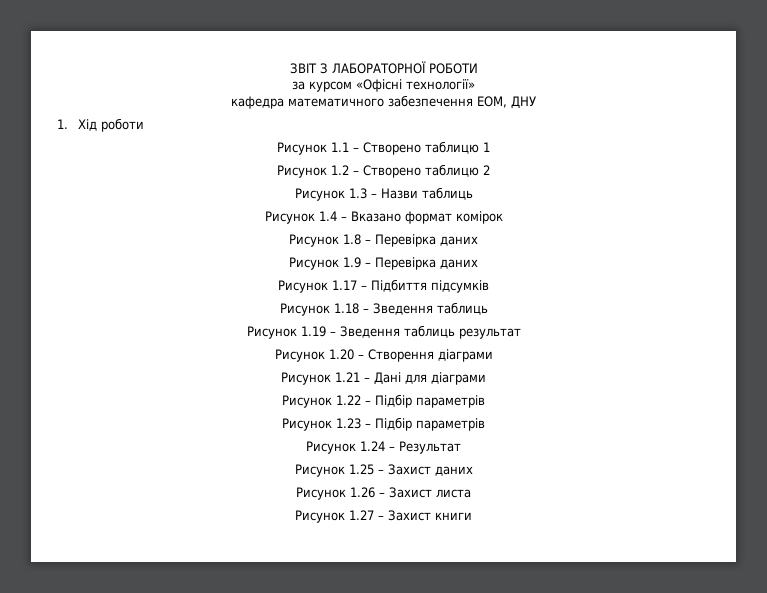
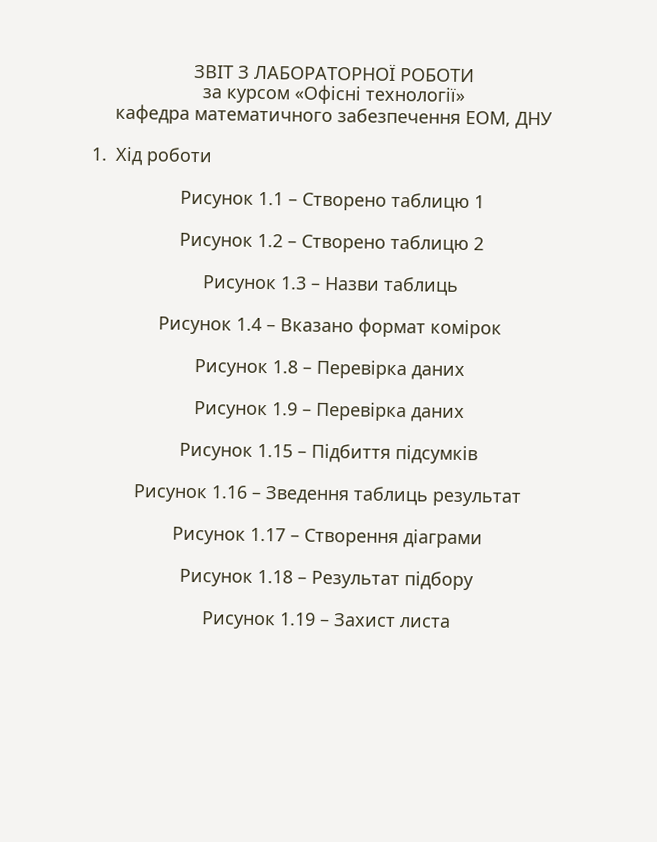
- Рисунок 1.17 – Підбиття підсумків
+ Рисунок 1.15 – Підбиття підсумків
- Рисунок 1.18 – Зведення таблиць
- Рисунок 1.19 – Зведення таблиць результат
+ Рисунок 1.16 – Зведення таблиць результат
- Рисунок 1.20 – Створення діаграми
+ Рисунок 1.17 – Створення діаграми
- Рисунок 1.21 – Дані для діаграми
- Рисунок 1.22 – Підбір параметрів
- Рисунок 1.23 – Підбір параметрів
- Рисунок 1.24 – Результат
- Рисунок 1.25 – Захист даних
- Рисунок 1.26 – Захист листа
- Рисунок 1.27 – Захист книги
+ Рисунок 1.18 – Результат підбору
+ Рисунок 1.19 – Захист листа

